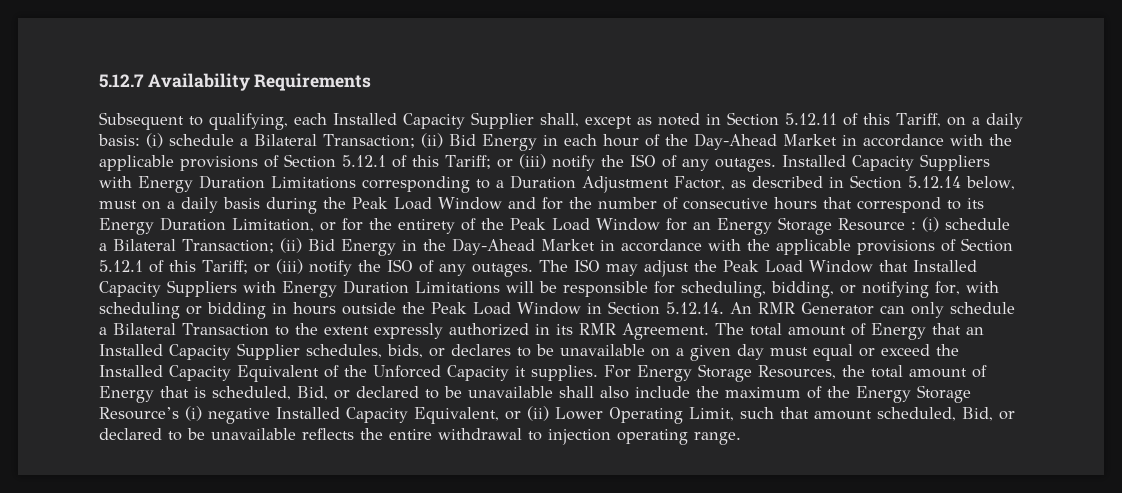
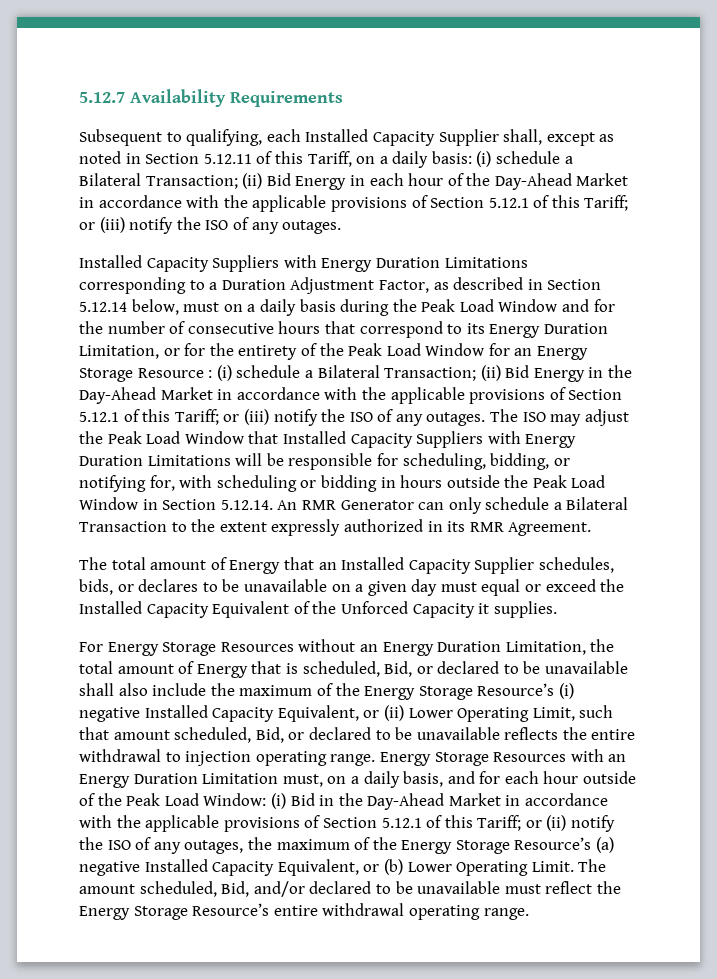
- (ii) Bid Energy in each hour of the Day-Ahead Market in accordance with the applicable provisions of Section 5.12.1 of this Tariff; or (iii) notify the ISO of any outages. Installed Capacity Suppliers with Energy Duration Limitations corresponding to a Duration Adjustment Factor, as described in Section 5.12.14 below, must on a daily basis during the Peak Load Window and for the number of consecutive hours that correspond to its Energy Duration Limitation, or for the entirety of the Peak Load Window for an Energy Storage Resource :
+ (ii) Bid Energy in each hour of the Day-Ahead Market in accordance with the applicable provisions of Section 5.12.1 of this Tariff; or (iii) notify the ISO of any outages.
+ Installed Capacity Suppliers with Energy Duration Limitations corresponding to a Duration Adjustment Factor, as described in Section 5.12.14 below, must on a daily basis during the Peak Load Window and for the number of consecutive hours that correspond to its Energy Duration Limitation, or for the entirety of the Peak Load Window for an Energy Storage Resource :
- The ISO may adjust the Peak Load Window that Installed Capacity Suppliers with Energy Duration Limitations will be responsible for scheduling, bidding, or notifying for, with scheduling or bidding in hours outside the Peak Load Window in Section 5.12.14. An RMR Generator can only schedule a Bilateral Transaction to the extent expressly authorized in its RMR Agreement. The total amount of Energy that an Installed Capacity Supplier schedules, bids, or declares to be unavailable on a given day must equal or exceed the Installed Capacity Equivalent of the Unforced Capacity it supplies. For Energy Storage Resources, the total amount of Energy that is scheduled, Bid, or declared to be unavailable shall also include the maximum of the Energy Storage Resource’s (i) negative Installed Capacity Equivalent, or (ii) Lower Operating Limit, such that amount scheduled, Bid, or declared to be unavailable reflects the entire withdrawal to injection operating range.
+ The ISO may adjust the Peak Load Window that Installed Capacity Suppliers with Energy Duration Limitations will be responsible for scheduling, bidding, or notifying for, with scheduling or bidding in hours outside the Peak Load Window in Section 5.12.14. An RMR Generator can only schedule a Bilateral Transaction to the extent expressly authorized in its RMR Agreement.
+ The total amount of Energy that an Installed Capacity Supplier schedules, bids, or declares to be unavailable on a given day must equal or exceed the Installed Capacity Equivalent of the Unforced Capacity it supplies.
+ For Energy Storage Resources without an Energy Duration Limitation, the total amount of Energy that is scheduled, Bid, or declared to be unavailable shall also include the maximum of the Energy Storage Resource’s (i) negative Installed Capacity Equivalent, or (ii) Lower Operating Limit, such that amount scheduled, Bid, or declared to be unavailable reflects the entire withdrawal to injection operating range.
+ Energy Storage Resources with an Energy Duration Limitation must, on a daily basis, and for each hour outside of the Peak Load Window: (i) Bid in the Day-Ahead Market in accordance with the applicable provisions of Section 5.12.1 of this Tariff; or (ii) notify the ISO of any outages, the maximum of the Energy Storage Resource’s (a) negative Installed Capacity Equivalent, or (b) Lower Operating Limit. The amount scheduled, Bid, and/or declared to be unavailable must reflect the Energy Storage Resource’s entire withdrawal operating range.

